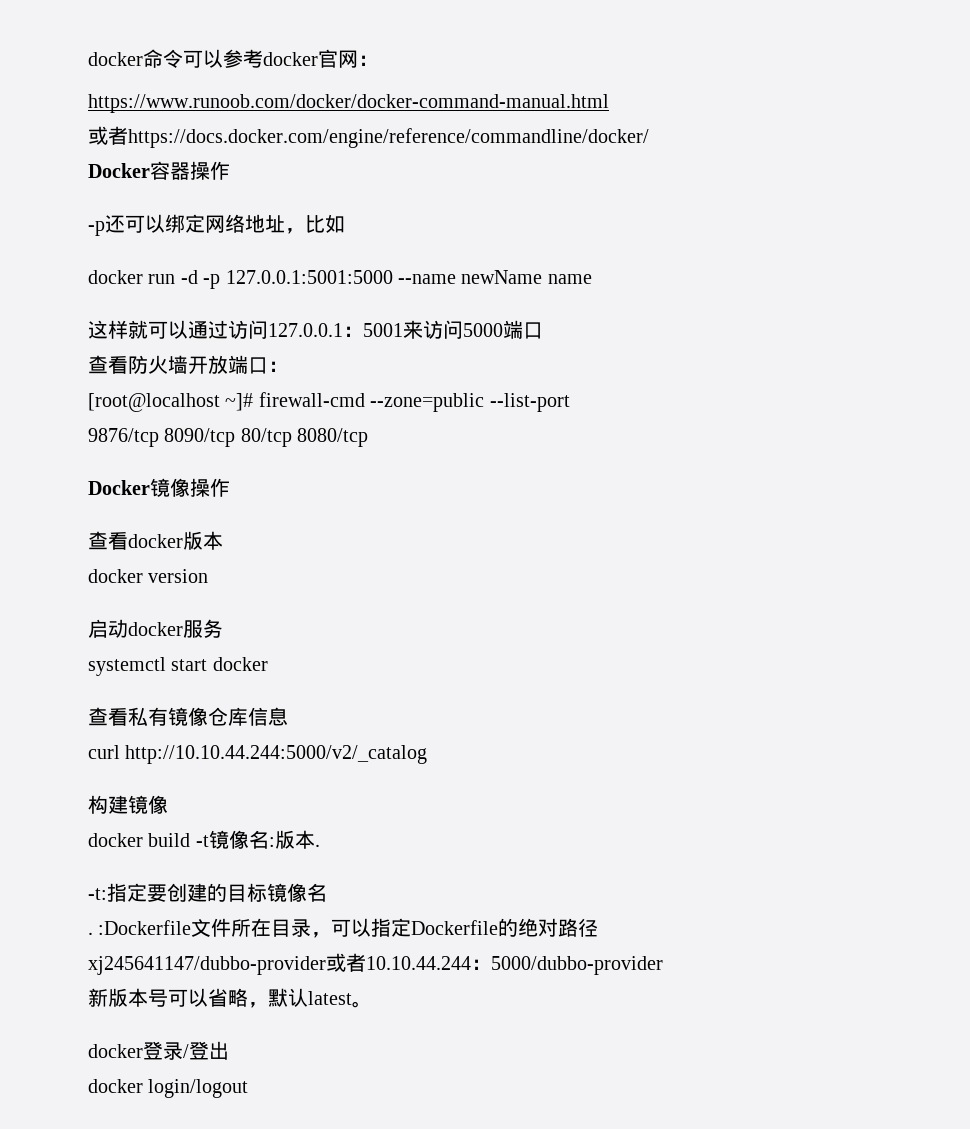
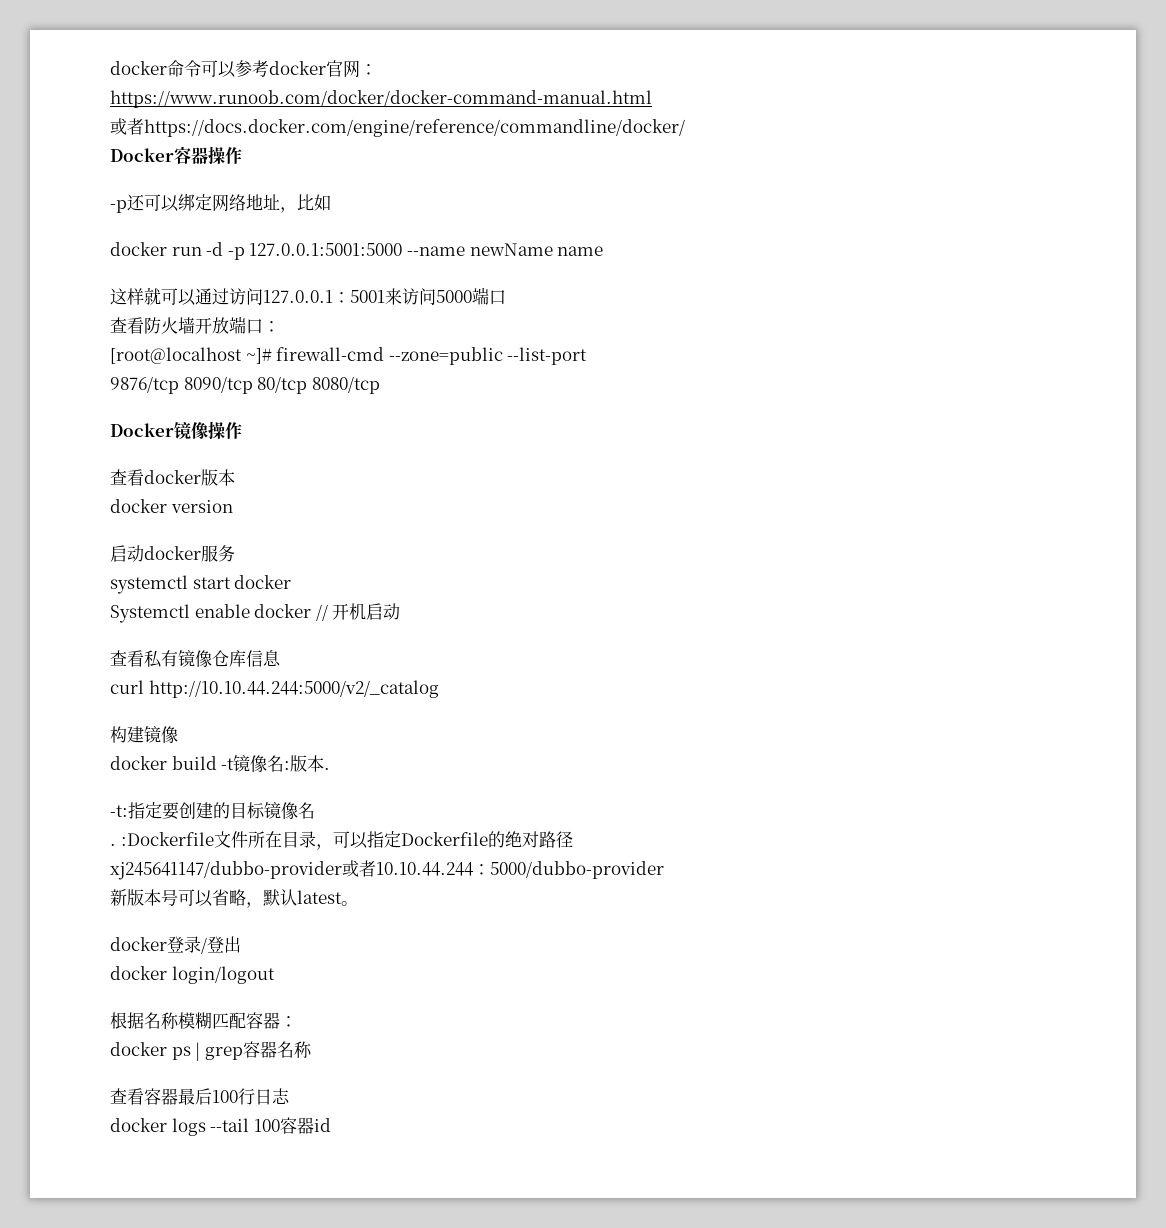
+ Systemctl enable docker // 开机启动
+ 根据名称模糊匹配容器：
+ docker ps | grep容器名称
+ 查看容器最后100行日志
+ docker logs --tail 100容器id

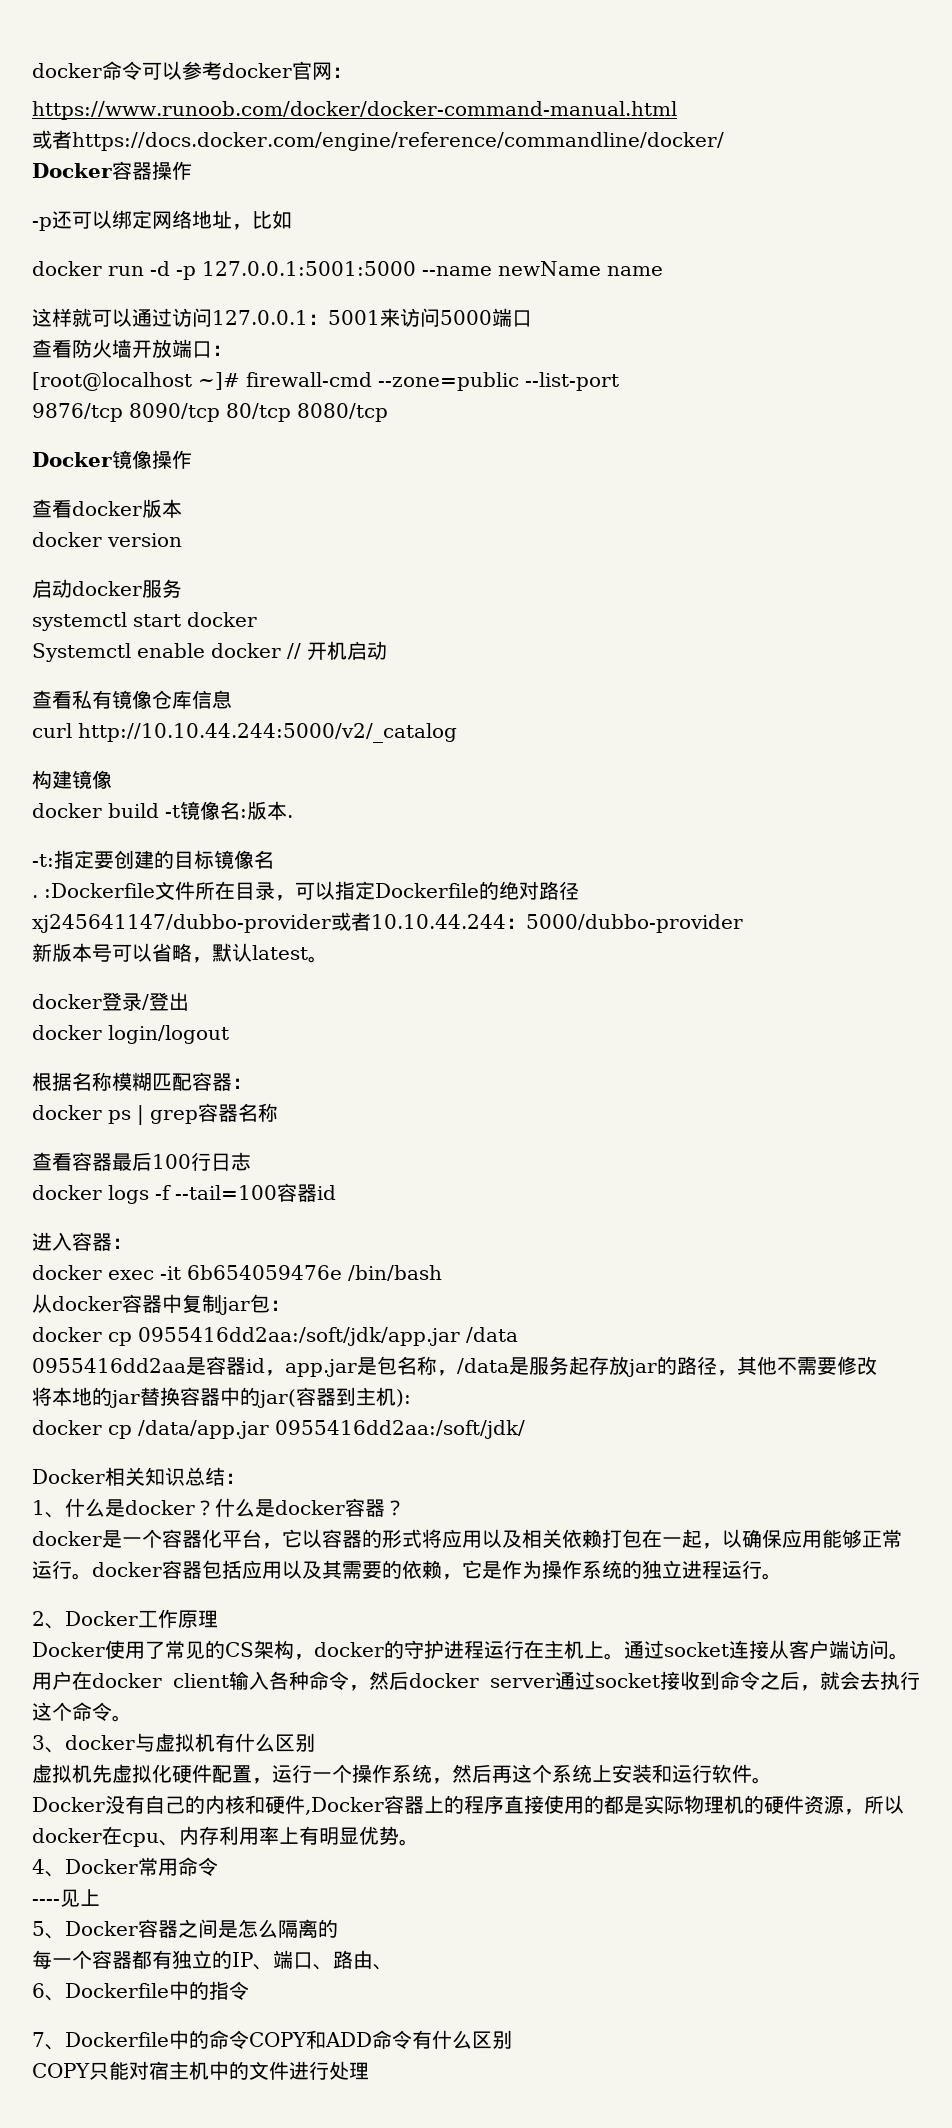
- docker logs --tail 100容器id
+ docker logs -f --tail=100容器id
+ 进入容器：
+ docker exec -it 6b654059476e /bin/bash
+ 从docker容器中复制jar包：
+ docker cp 0955416dd2aa:/soft/jdk/app.jar /data
+ 0955416dd2aa是容器id，app.jar是包名称，/data是服务起存放jar的路径，其他不需要修改
+ 将本地的jar替换容器中的jar(容器到主机):
+ docker cp /data/app.jar 0955416dd2aa:/soft/jdk/
+ Docker相关知识总结：
+ 1、什么是docker？什么是docker容器？
+ docker是一个容器化平台，它以容器的形式将应用以及相关依赖打包在一起，以确保应用能够正常运行。docker容器包括应用以及其需要的依赖，它是作为操作系统的独立进程运行。
+ 2、Docker工作原理
+ Docker使用了常见的CS架构，docker的守护进程运行在主机上。通过socket连接从客户端访问。用户在docker client输入各种命令，然后docker server通过socket接收到命令之后，就会去执行这个命令。
+ 3、docker与虚拟机有什么区别
+ 虚拟机先虚拟化硬件配置，运行一个操作系统，然后再这个系统上安装和运行软件。
+ Docker没有自己的内核和硬件,Docker容器上的程序直接使用的都是实际物理机的硬件资源，所以docker在cpu、内存利用率上有明显优势。
+ 4、Docker常用命令
+ ----见上
+ 5、Docker容器之间是怎么隔离的
+ 每一个容器都有独立的IP、端口、路由、
+ 6、Dockerfile中的指令
+ 7、Dockerfile中的命令COPY和ADD命令有什么区别
+ COPY只能对宿主机中的文件进行处理

